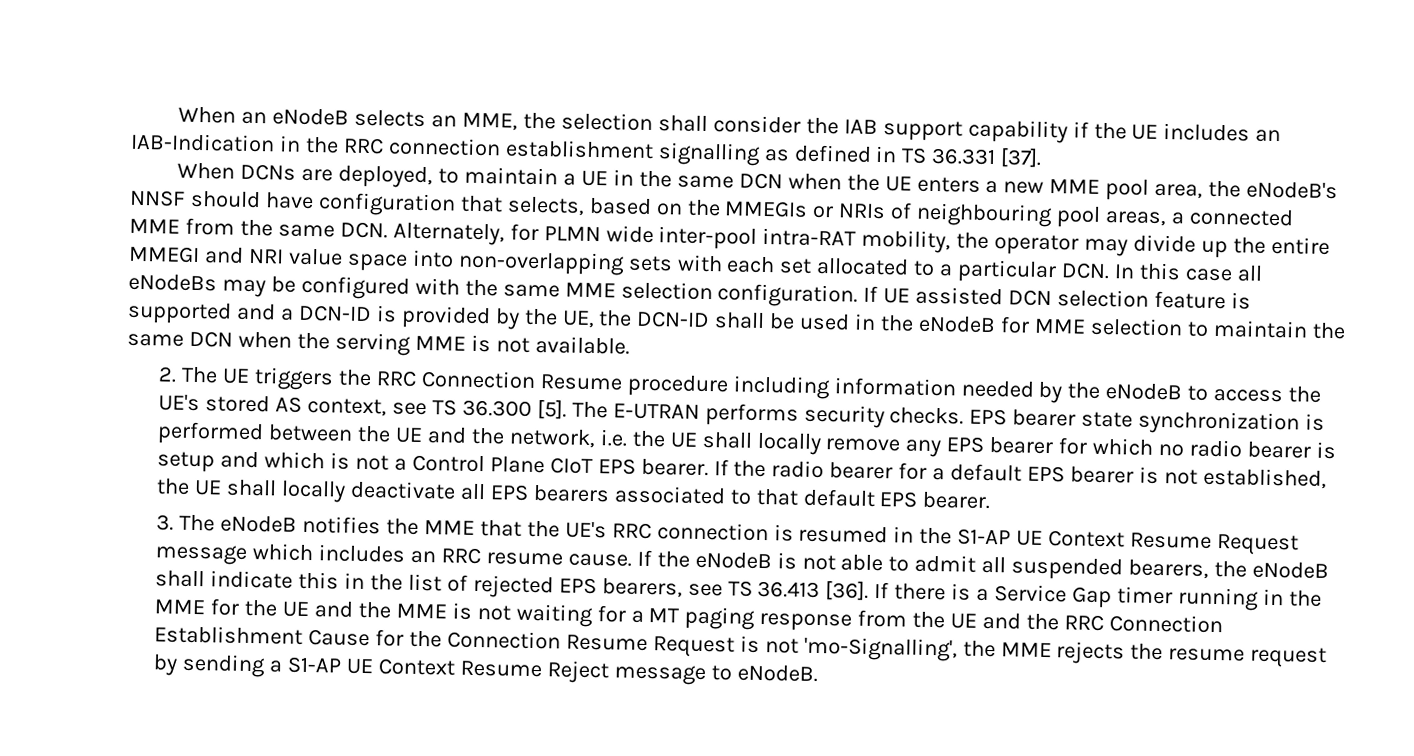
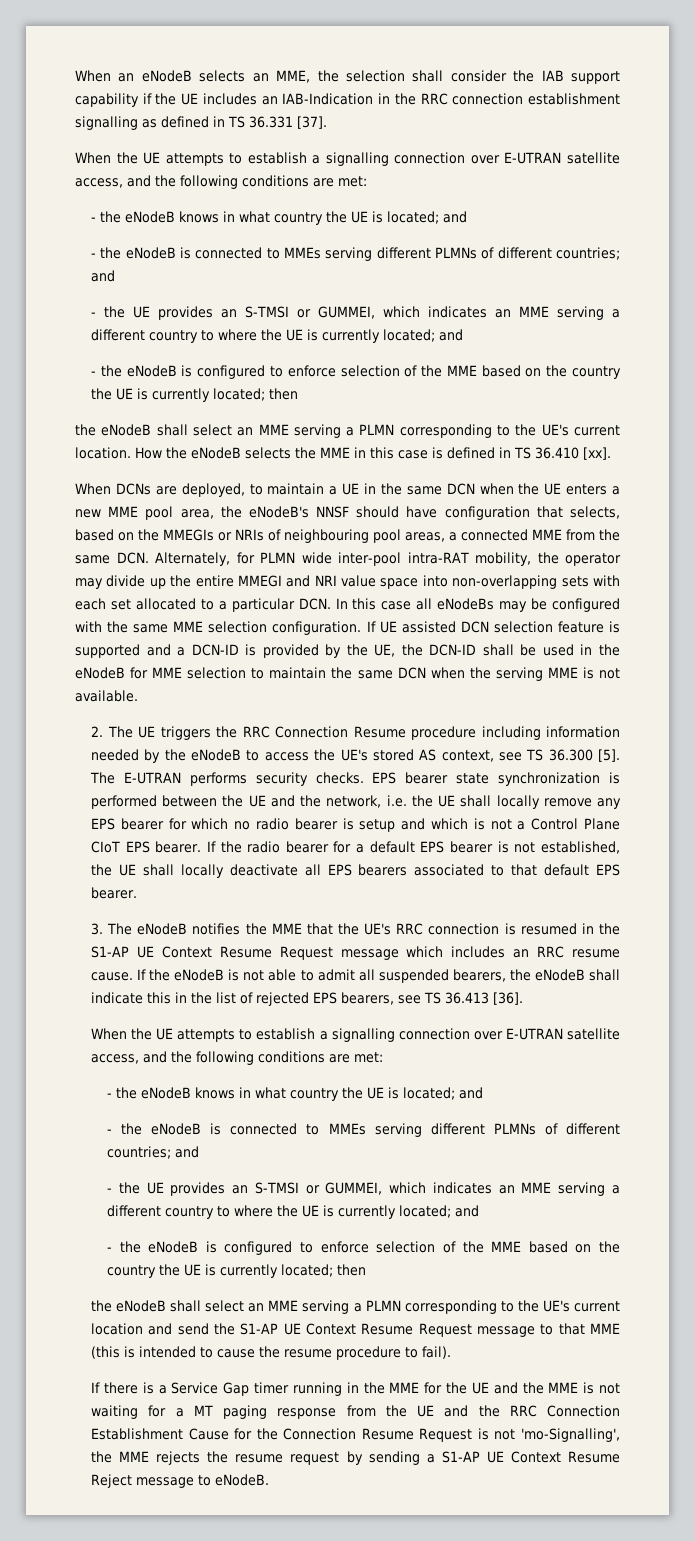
  When an eNodeB selects an MME, the selection shall consider the IAB support capability if the UE includes an IAB-Indication in the RRC connection establishment signalling as defined in TS 36.331 [37].
+ When the UE attempts to establish a signalling connection over E-UTRAN satellite access, and the following conditions are met:
+ - the eNodeB knows in what country the UE is located; and
+ - the eNodeB is connected to MMEs serving different PLMNs of different countries; and
+ - the UE provides an S-TMSI or GUMMEI, which indicates an MME serving a different country to where the UE is currently located; and
+ - the eNodeB is configured to enforce selection of the MME based on the country the UE is currently located; then
+ the eNodeB shall select an MME serving a PLMN corresponding to the UE's current location. How the eNodeB selects the MME in this case is defined in TS 36.410 [xx].
- If the eNodeB is not able to admit all suspended bearers, the eNodeB shall indicate this in the list of rejected EPS bearers, see TS 36.413 [36]. If there is a Service Gap timer running in the MME for the UE and the MME is not waiting for a MT paging response from the UE and the RRC Connection Establishment Cause for the Connection Resume Request is not 'mo-Signalling', the MME rejects the resume request by sending a S1-AP UE Context Resume Reject message to eNodeB.
+ If the eNodeB is not able to admit all suspended bearers, the eNodeB shall indicate this in the list of rejected EPS bearers, see TS 36.413 [36].
+ When the UE attempts to establish a signalling connection over E-UTRAN satellite access, and the following conditions are met:
+ - the eNodeB knows in what country the UE is located; and
+ - the eNodeB is connected to MMEs serving different PLMNs of different countries; and
+ - the UE provides an S-TMSI or GUMMEI, which indicates an MME serving a different country to where the UE is currently located; and
+ - the eNodeB is configured to enforce selection of the MME based on the country the UE is currently located; then
+ the eNodeB shall select an MME serving a PLMN corresponding to the UE's current location and send the S1-AP UE Context Resume Request message to that MME (this is intended to cause the resume procedure to fail).
+ If there is a Service Gap timer running in the MME for the UE and the MME is not waiting for a MT paging response from the UE and the RRC Connection Establishment Cause for the Connection Resume Request is not 'mo-Signalling', the MME rejects the resume request by sending a S1-AP UE Context Resume Reject message to eNodeB.

